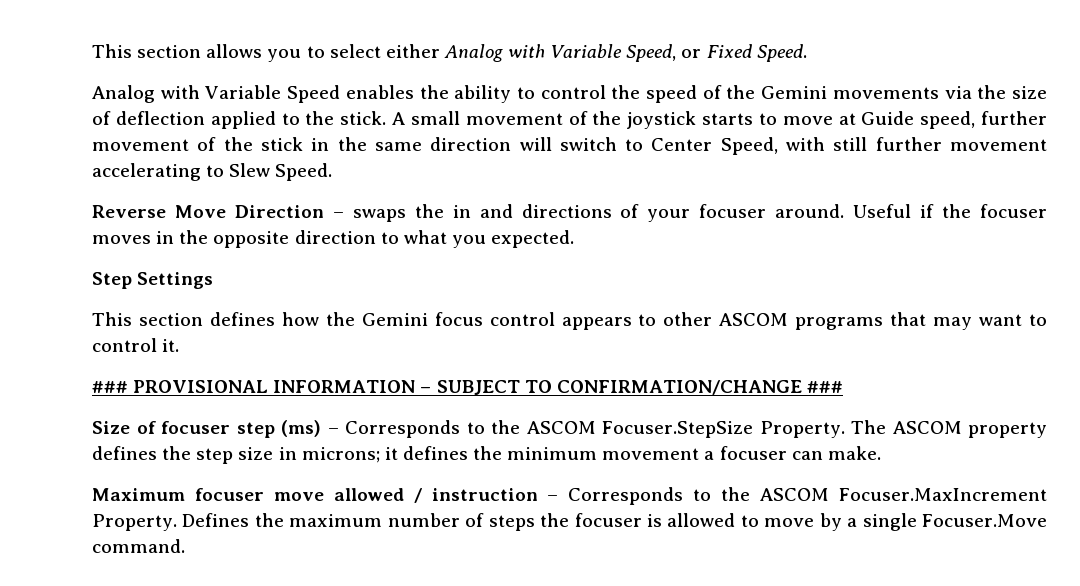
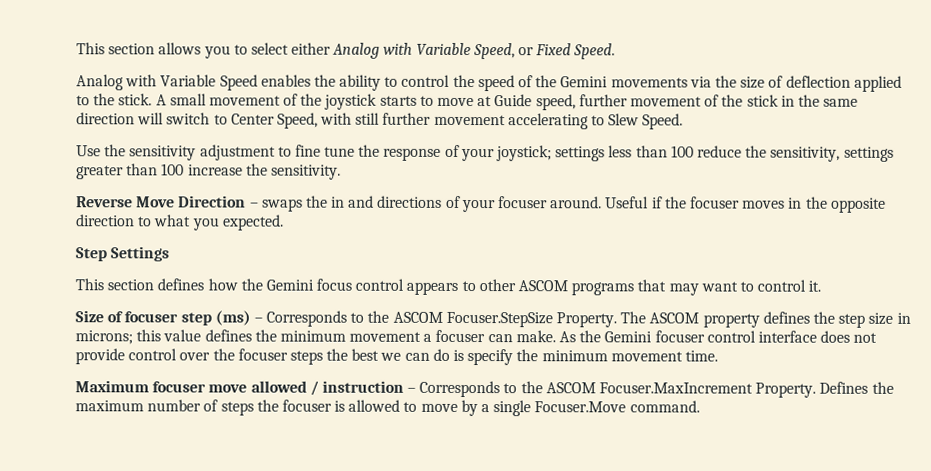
+ Use the sensitivity adjustment to fine tune the response of your joystick; settings less than 100 reduce the sensitivity, settings greater than 100 increase the sensitivity.
- ### PROVISIONAL INFORMATION – SUBJECT TO CONFIRMATION/CHANGE ###
- The ASCOM property defines the step size in microns; it defines the minimum movement a focuser can make.
+ The ASCOM property defines the step size in microns; this value defines the minimum movement a focuser can make. As the Gemini focuser control interface does not provide control over the focuser steps the best we can do is specify the minimum movement time.

